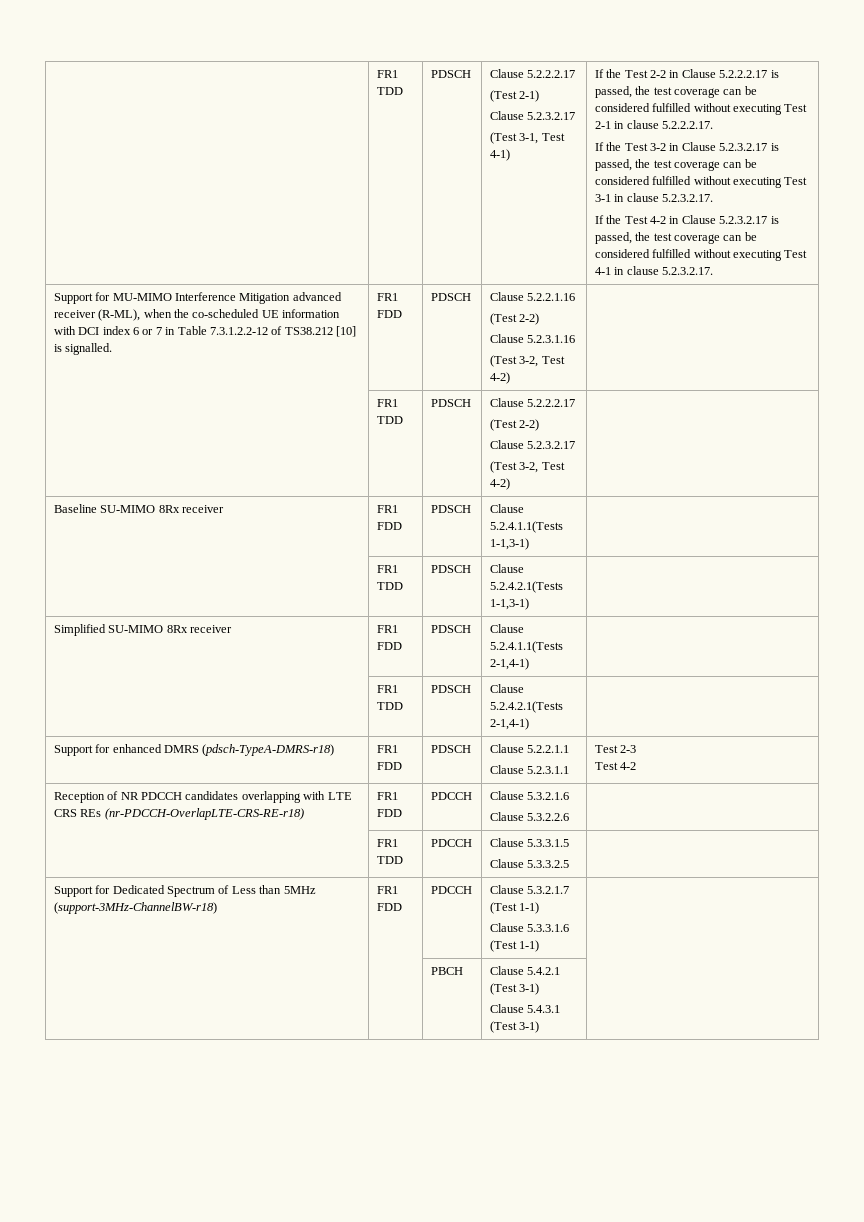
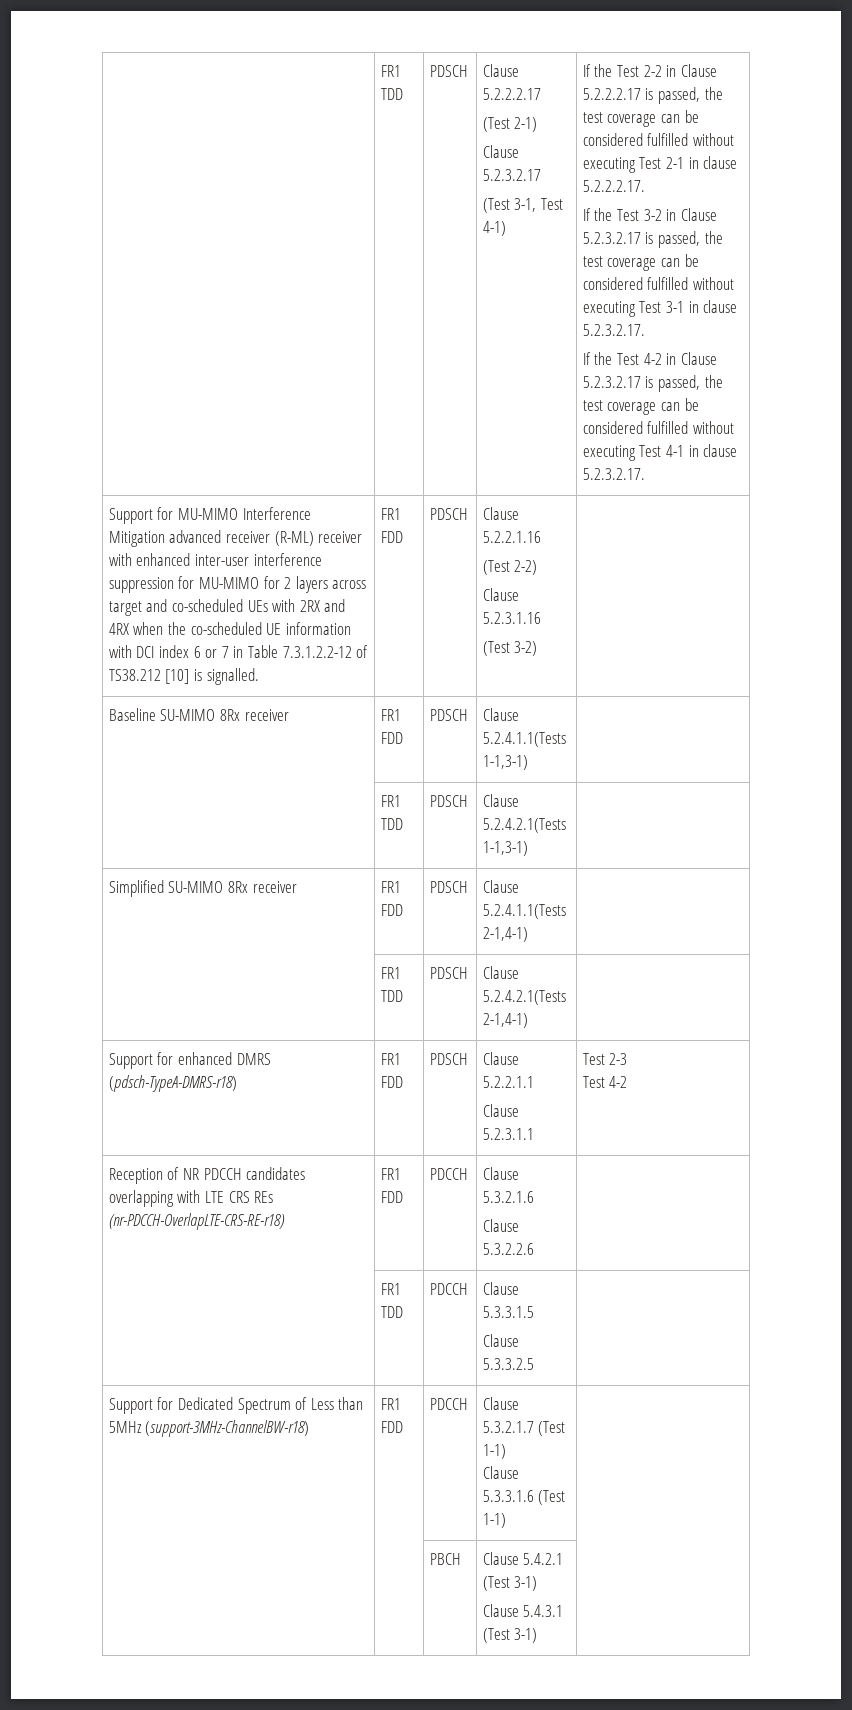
- Support for MU-MIMO Interference Mitigation advanced receiver (R-ML), when the co-scheduled UE information with DCI index 6 or 7 in Table 7.3.1.2.2-12 of TS38.212 [10] is signalled.
+ Support for MU-MIMO Interference Mitigation advanced receiver (R-ML) receiver with enhanced inter-user interference suppression for MU-MIMO for 2 layers across target and co-scheduled UEs with 2RX and 4RX when the co-scheduled UE information with DCI index 6 or 7 in Table 7.3.1.2.2-12 of TS38.212 [10] is signalled.
  Clause 5.2.3.1.16
- (Test 3-2, Test 4-2) |
- | FR1 TDD | PDSCH | Clause 5.2.2.2.17
- (Test 2-2)
- Clause 5.2.3.2.17
- (Test 3-2, Test 4-2) |
+ (Test 3-2)

